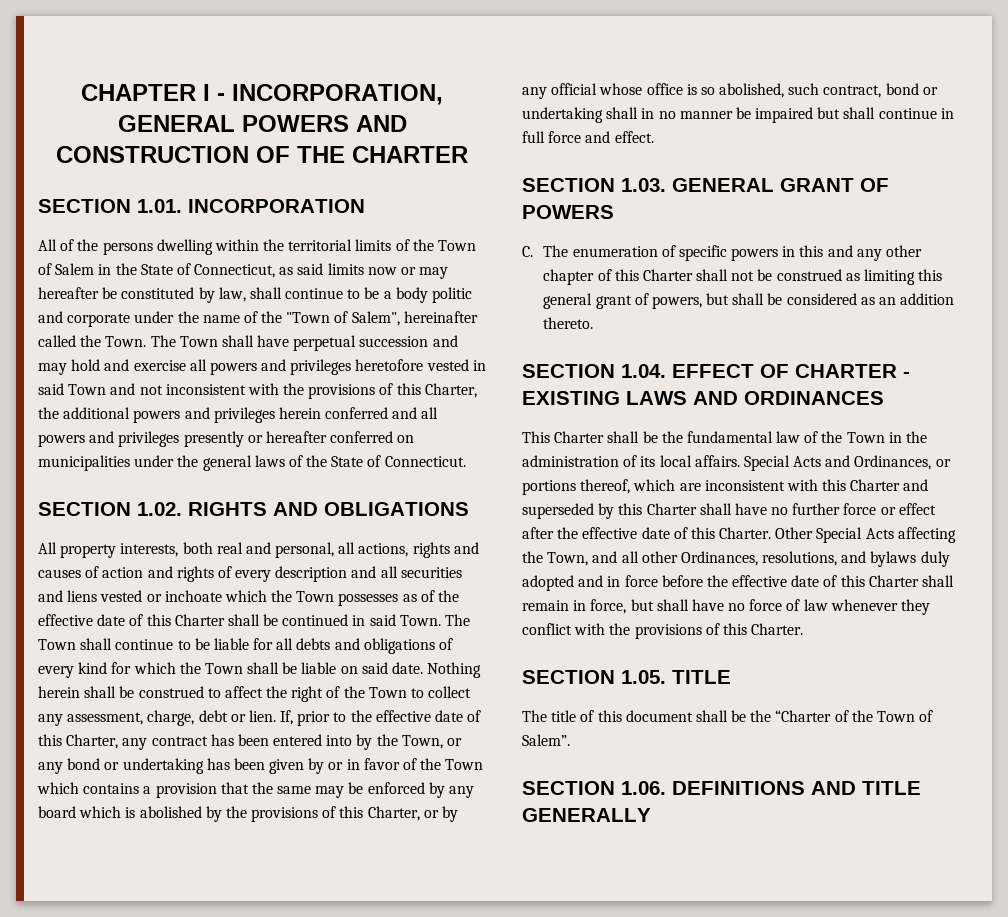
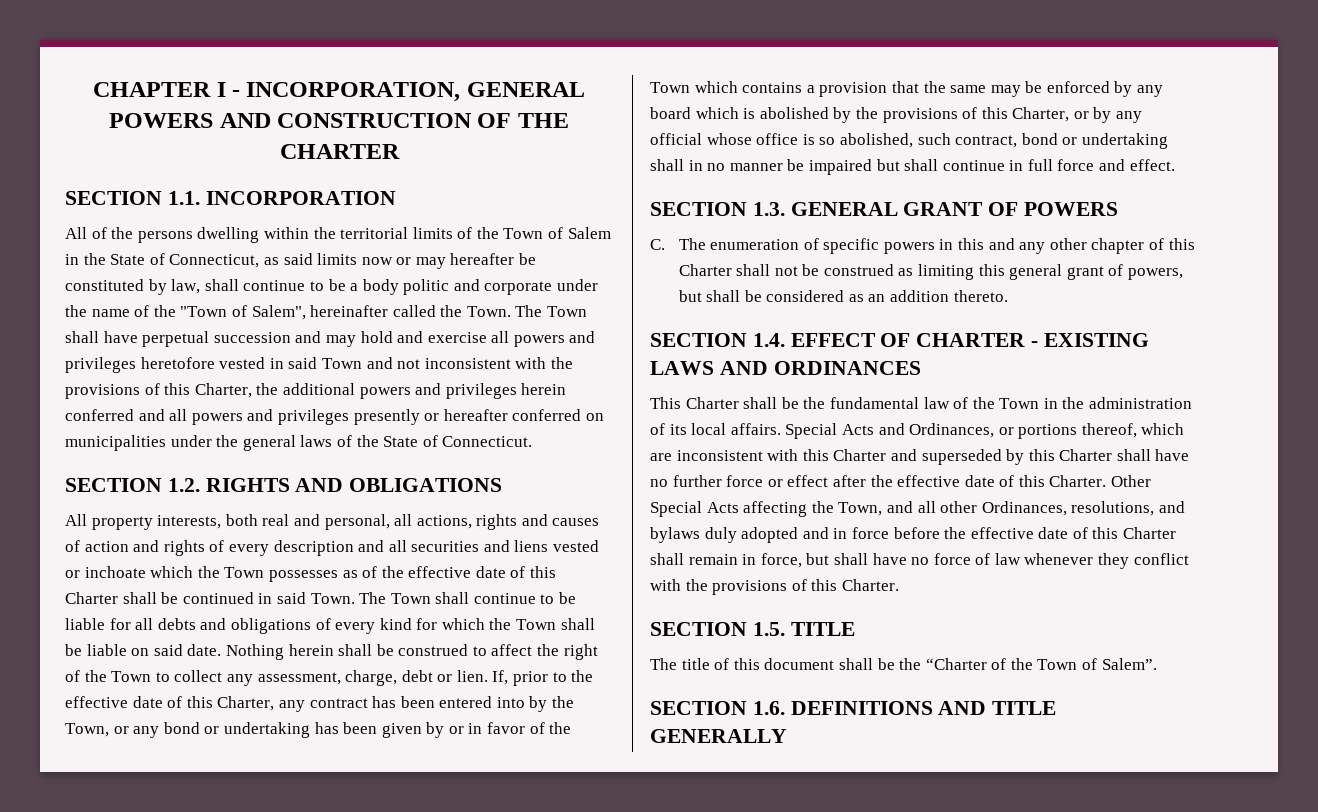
- SECTION 1.01. INCORPORATION
+ SECTION 1.1. INCORPORATION
- SECTION 1.02. RIGHTS AND OBLIGATIONS
+ SECTION 1.2. RIGHTS AND OBLIGATIONS
- SECTION 1.03. GENERAL GRANT OF POWERS
+ SECTION 1.3. GENERAL GRANT OF POWERS
- SECTION 1.04. EFFECT OF CHARTER - EXISTING LAWS AND ORDINANCES
+ SECTION 1.4. EFFECT OF CHARTER - EXISTING LAWS AND ORDINANCES
- SECTION 1.05. TITLE
+ SECTION 1.5. TITLE
- SECTION 1.06. DEFINITIONS AND TITLE GENERALLY
+ SECTION 1.6. DEFINITIONS AND TITLE GENERALLY

